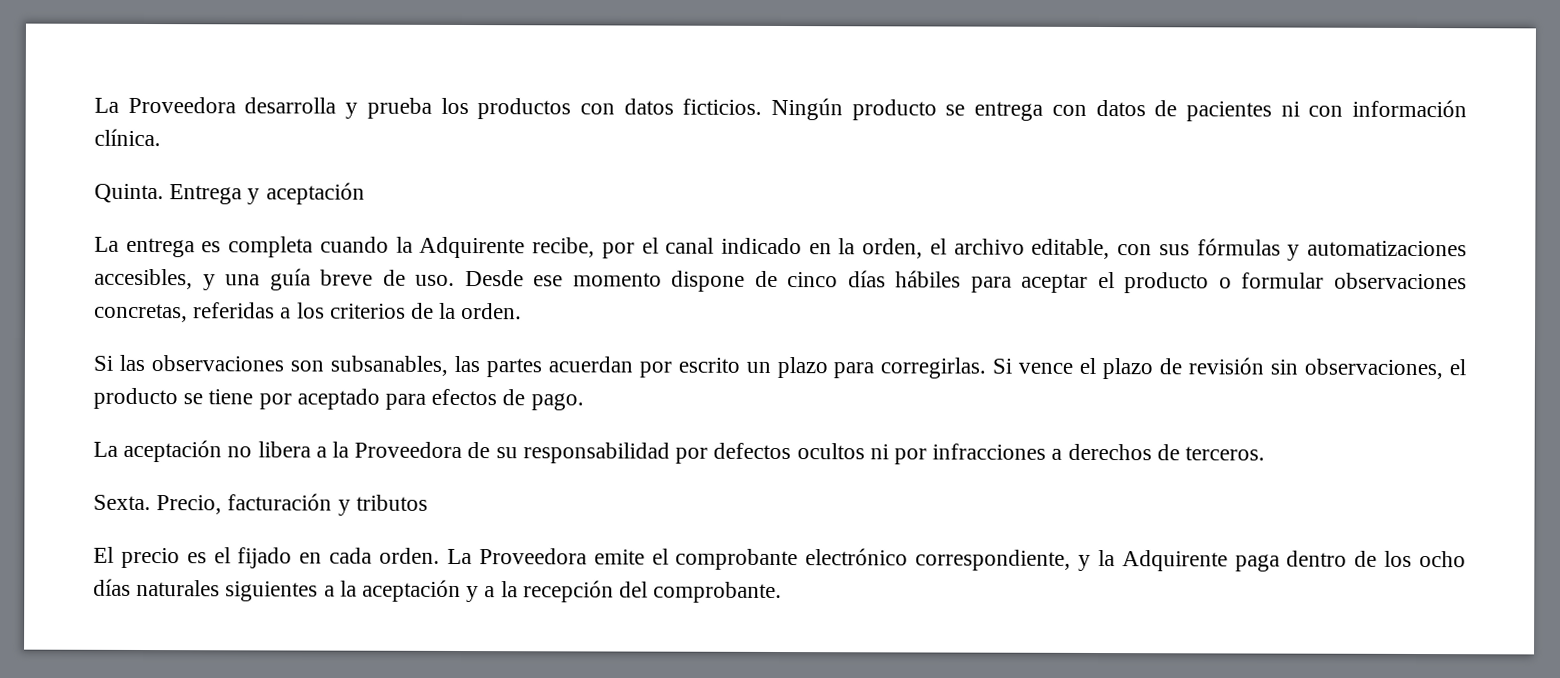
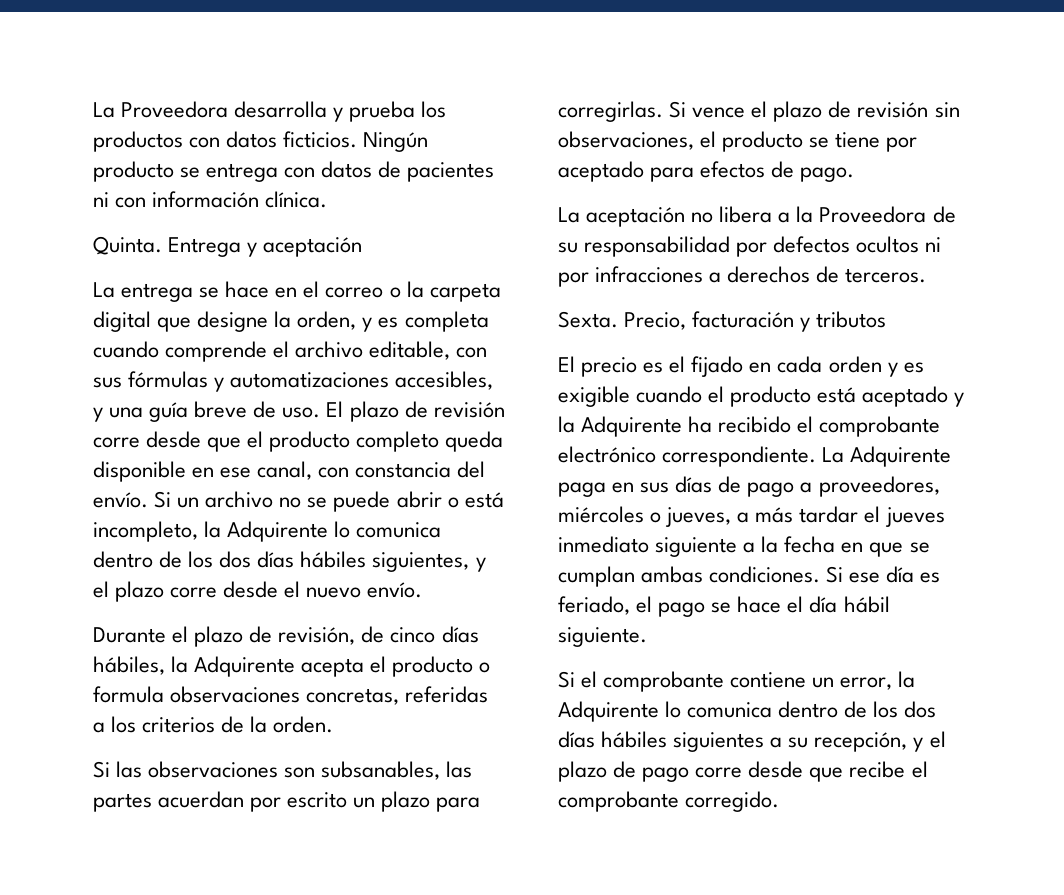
- La entrega es completa cuando la Adquirente recibe, por el canal indicado en la orden, el archivo editable, con sus fórmulas y automatizaciones accesibles, y una guía breve de uso.
+ La entrega se hace en el correo o la carpeta digital que designe la orden, y es completa cuando comprende el archivo editable, con sus fórmulas y automatizaciones accesibles, y una guía breve de uso.
- Desde ese momento dispone de cinco días hábiles para aceptar el producto o formular observaciones concretas, referidas a los criterios de la orden.
+ El plazo de revisión corre desde que el producto completo queda disponible en ese canal, con constancia del envío. Si un archivo no se puede abrir o está incompleto, la Adquirente lo comunica dentro de los dos días hábiles siguientes, y el plazo corre desde el nuevo envío.
+ Durante el plazo de revisión, de cinco días hábiles, la Adquirente acepta el producto o formula observaciones concretas, referidas a los criterios de la orden.
- El precio es el fijado en cada orden. La Proveedora emite el comprobante electrónico correspondiente, y la Adquirente paga dentro de los ocho días naturales siguientes a la aceptación y a la recepción del comprobante.
+ El precio es el fijado en cada orden y es exigible cuando el producto está aceptado y la Adquirente ha recibido el comprobante electrónico correspondiente. La Adquirente paga en sus días de pago a proveedores, miércoles o jueves, a más tardar el jueves inmediato siguiente a la fecha en que se cumplan ambas condiciones. Si ese día es feriado, el pago se hace el día hábil siguiente.
+ Si el comprobante contiene un error, la Adquirente lo comunica dentro de los dos días hábiles siguientes a su recepción, y el plazo de pago corre desde que recibe el comprobante corregido.

